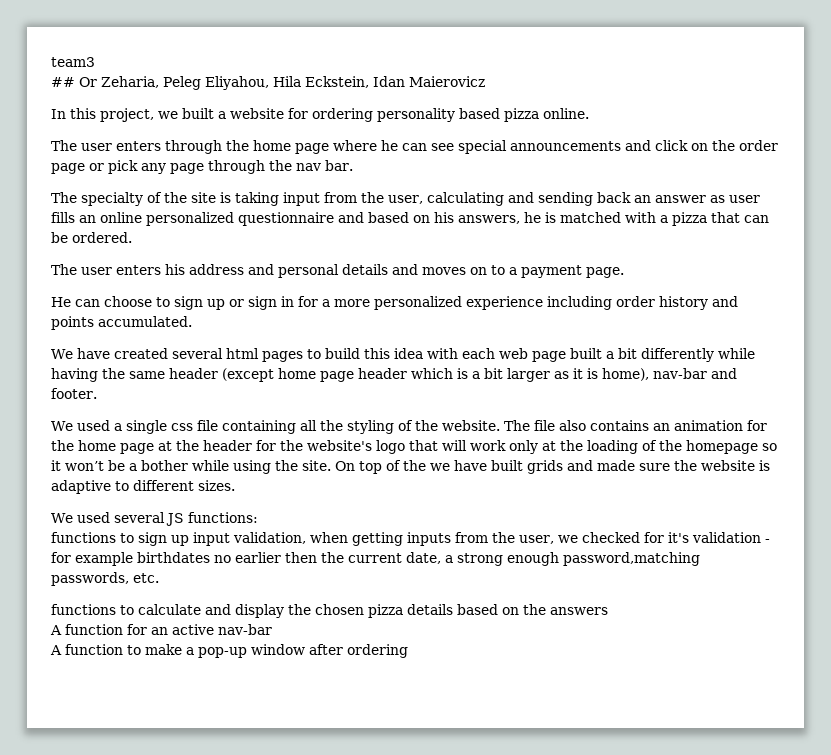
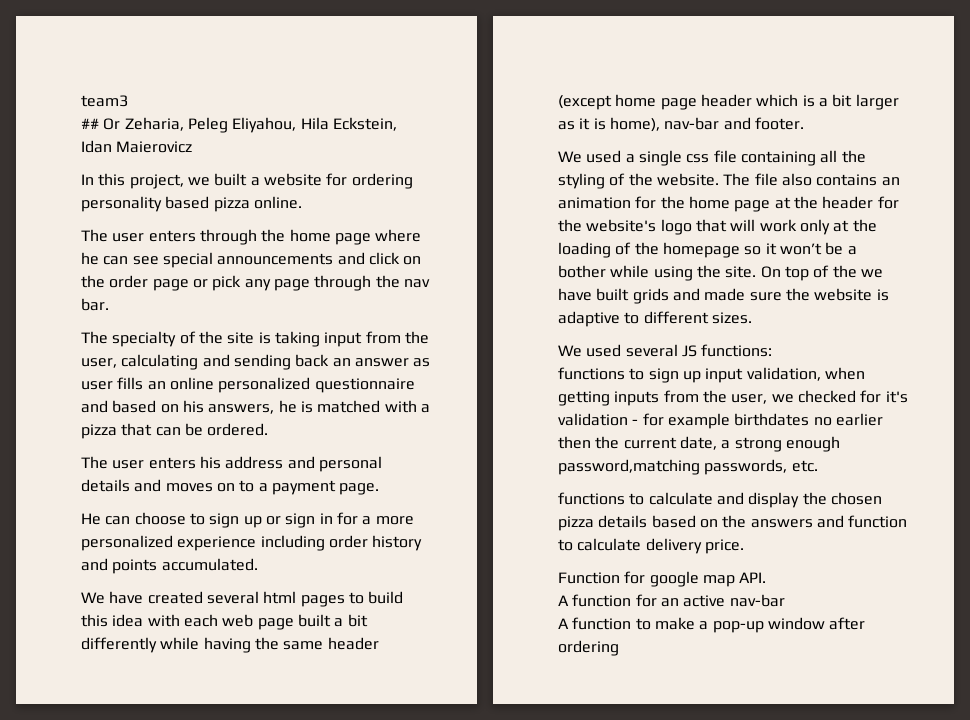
- functions to calculate and display the chosen pizza details based on the answers
+ functions to calculate and display the chosen pizza details based on the answers and function to calculate delivery price.
+ Function for google map API.

